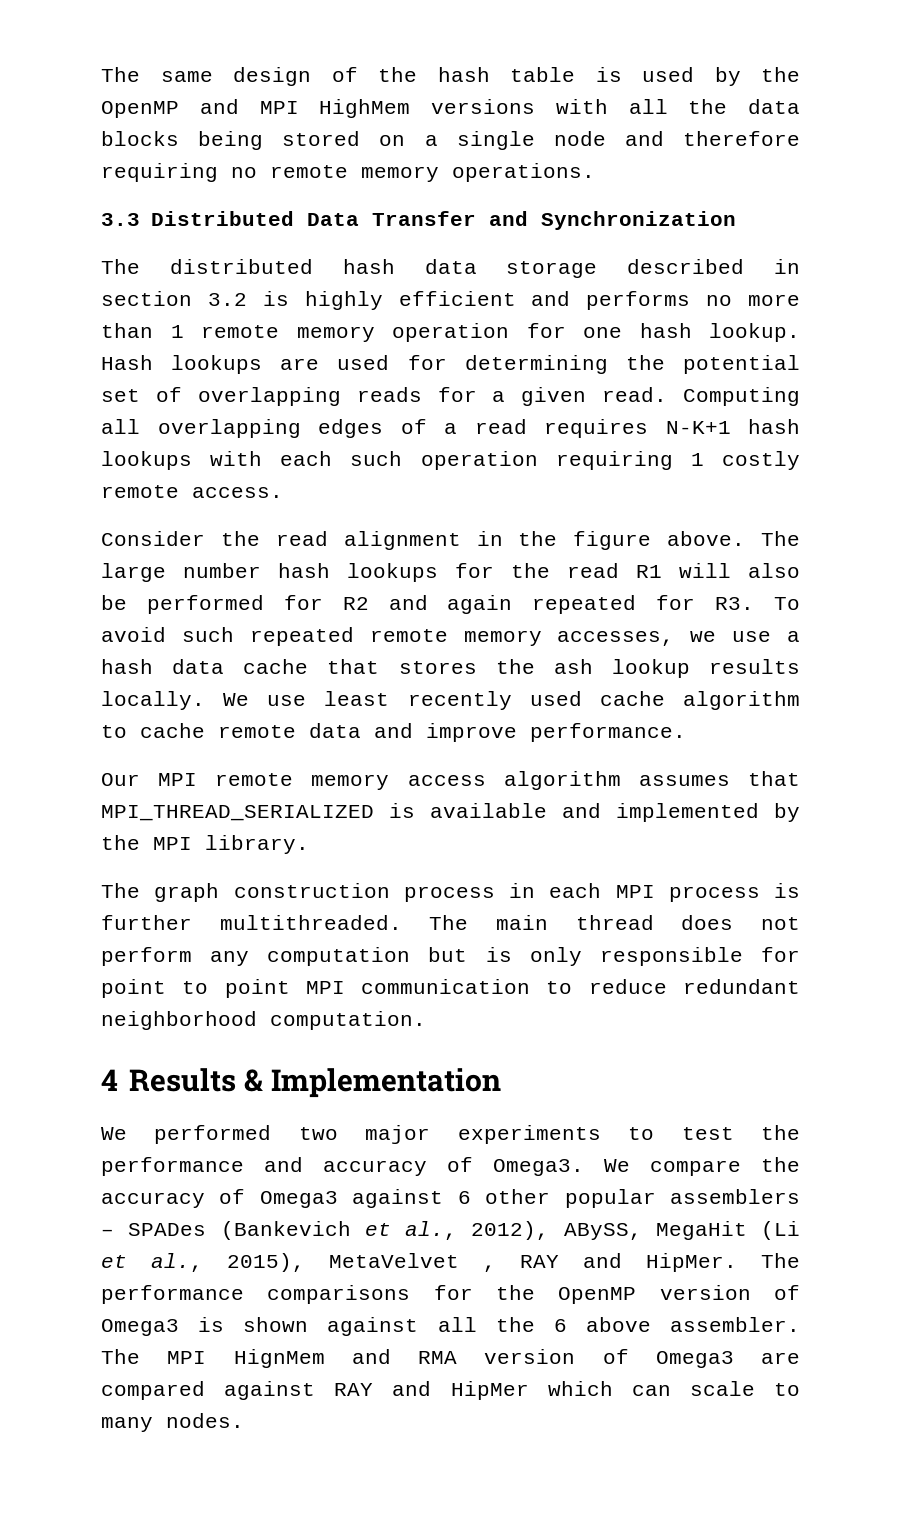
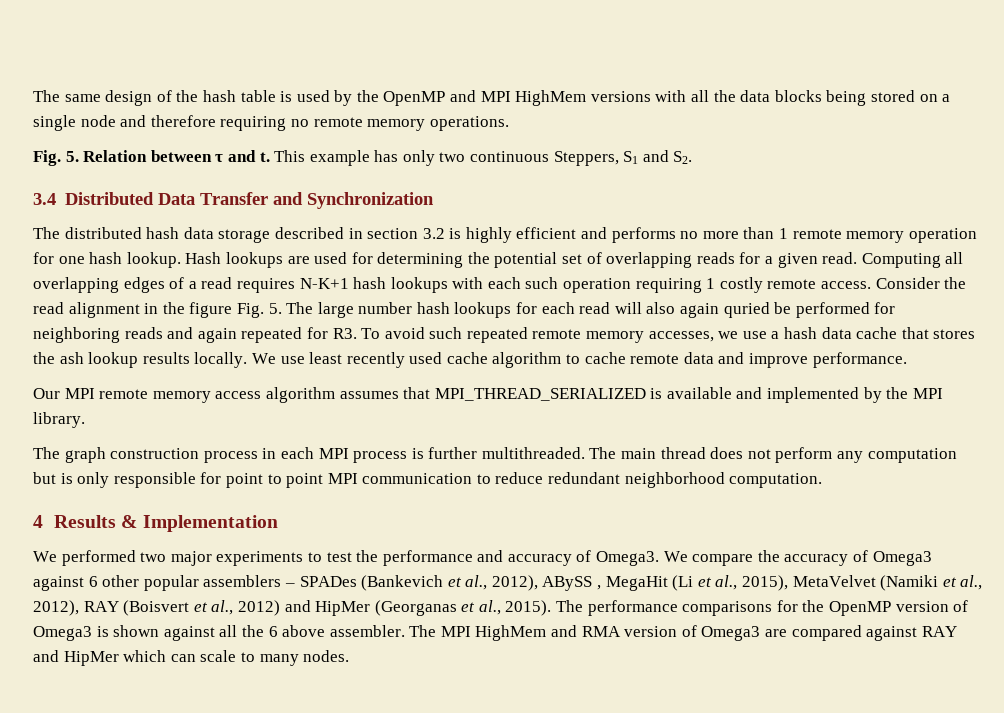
- 3.3 Distributed Data Transfer and Synchronization
+ Fig. 5. Relation between τ and t. This example has only two continuous Steppers, S1 and S2.
+ 3.4 Distributed Data Transfer and Synchronization
- Computing all overlapping edges of a read requires N-K+1 hash lookups with each such operation requiring 1 costly remote access.
- Consider the read alignment in the figure above. The large number hash lookups for the read R1 will also be performed for R2 and again repeated for R3. To avoid such repeated remote memory accesses, we use a hash data cache that stores the ash lookup results locally.
+ Computing all overlapping edges of a read requires N-K+1 hash lookups with each such operation requiring 1 costly remote access. Consider the read alignment in the figure Fig. 5. The large number hash lookups for each read will also again quried be performed for neighboring reads and again repeated for R3. To avoid such repeated remote memory accesses, we use a hash data cache that stores the ash lookup results locally.
- We compare the accuracy of Omega3 against 6 other popular assemblers – SPADes (Bankevich et al., 2012), ABySS, MegaHit (Li et al., 2015), MetaVelvet , RAY and HipMer.
+ We compare the accuracy of Omega3 against 6 other popular assemblers – SPADes (Bankevich et al., 2012), ABySS , MegaHit (Li et al., 2015), MetaVelvet (Namiki et al., 2012), RAY (Boisvert et al., 2012) and HipMer (Georganas et al., 2015).
- The MPI HignMem and RMA version of Omega3 are compared against RAY and HipMer which can scale to many nodes.
+ The MPI HighMem and RMA version of Omega3 are compared against RAY and HipMer which can scale to many nodes.

